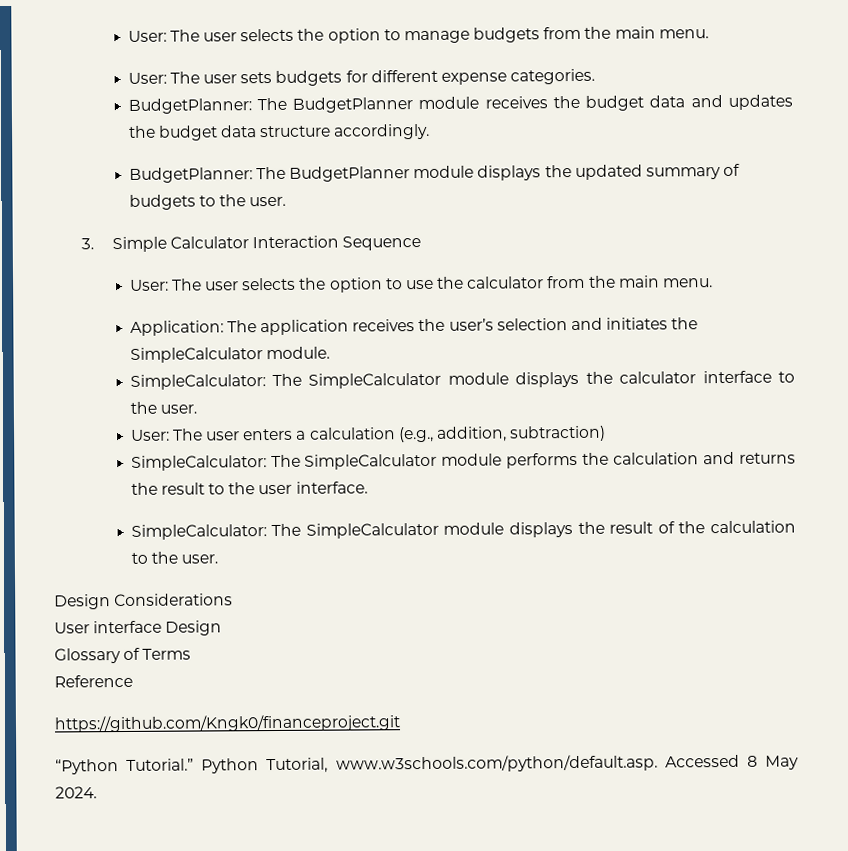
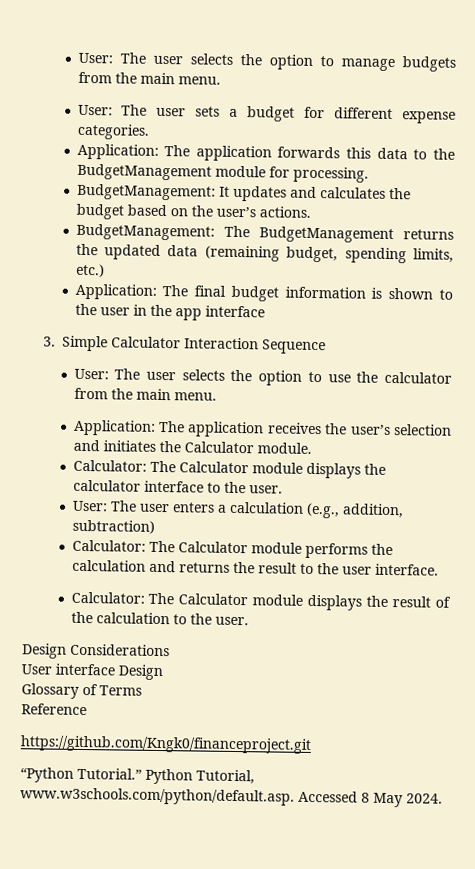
- User: The user sets budgets for different expense categories.
+ User: The user sets a budget for different expense categories.
- BudgetPlanner: The BudgetPlanner module receives the budget data and updates the budget data structure accordingly.
- BudgetPlanner: The BudgetPlanner module displays the updated summary of budgets to the user.
+ Application: The application forwards this data to the BudgetManagement module for processing.
+ BudgetManagement: It updates and calculates the budget based on the user’s actions.
+ BudgetManagement: The BudgetManagement returns the updated data (remaining budget, spending limits, etc.)
+ Application: The final budget information is shown to the user in the app interface
- Application: The application receives the user’s selection and initiates the SimpleCalculator module.
+ Application: The application receives the user’s selection and initiates the Calculator module.
- SimpleCalculator: The SimpleCalculator module displays the calculator interface to the user.
+ Calculator: The Calculator module displays the calculator interface to the user.
- SimpleCalculator: The SimpleCalculator module performs the calculation and returns the result to the user interface.
+ Calculator: The Calculator module performs the calculation and returns the result to the user interface.
- SimpleCalculator: The SimpleCalculator module displays the result of the calculation to the user.
+ Calculator: The Calculator module displays the result of the calculation to the user.

